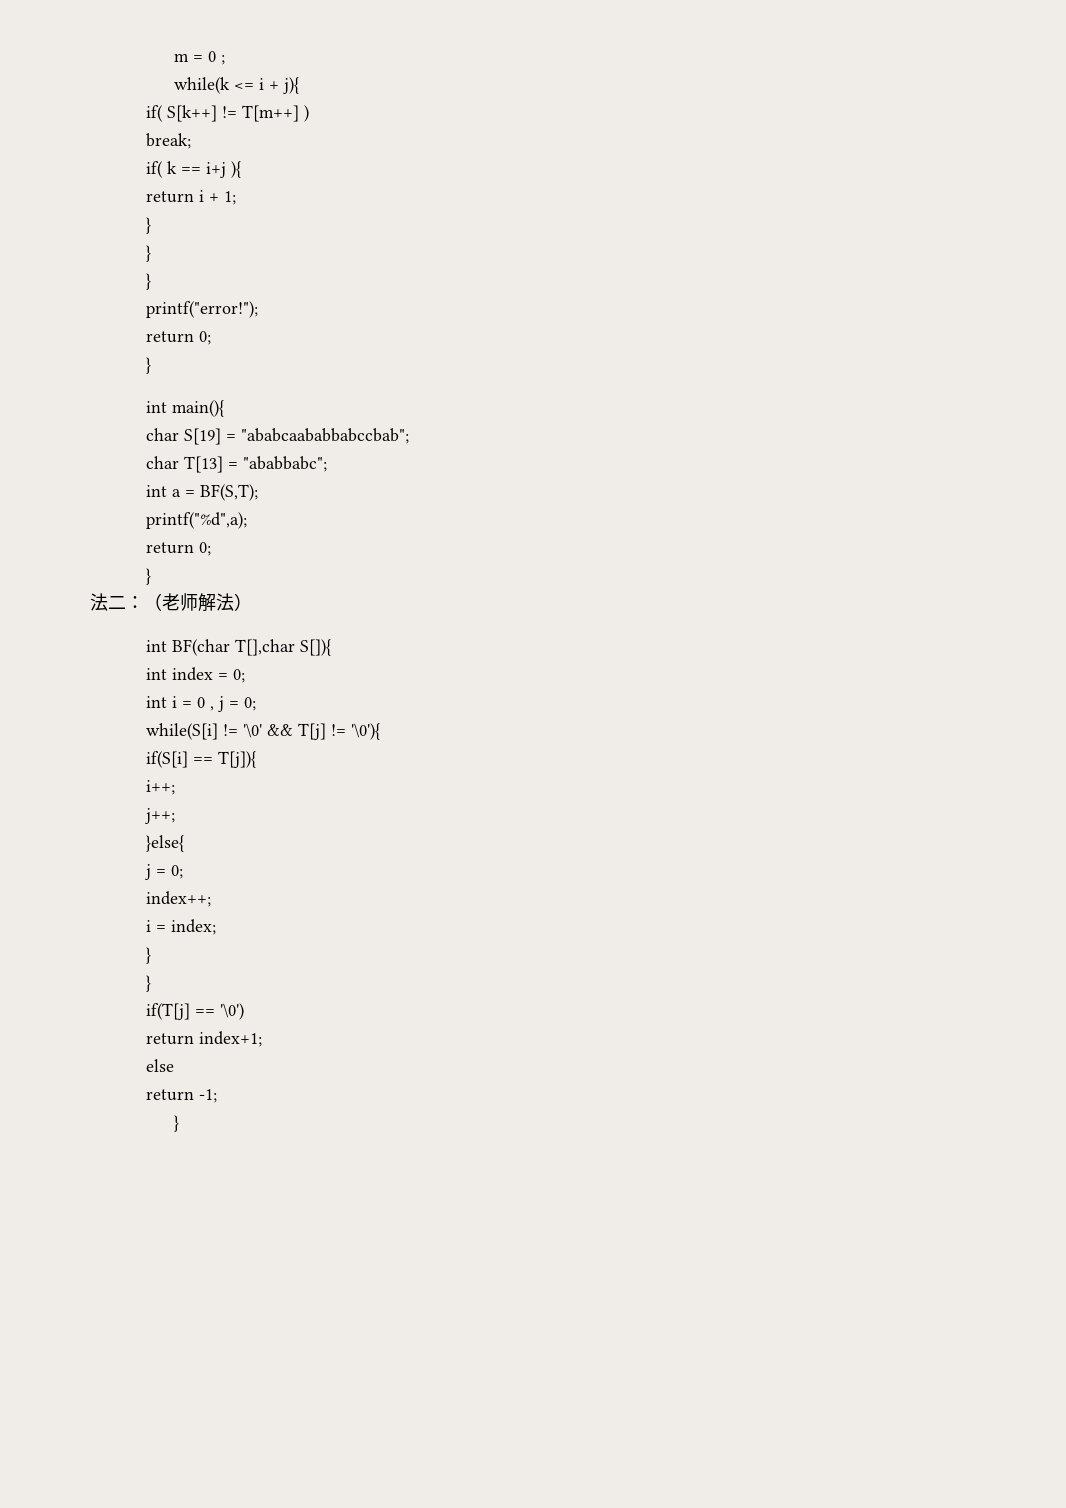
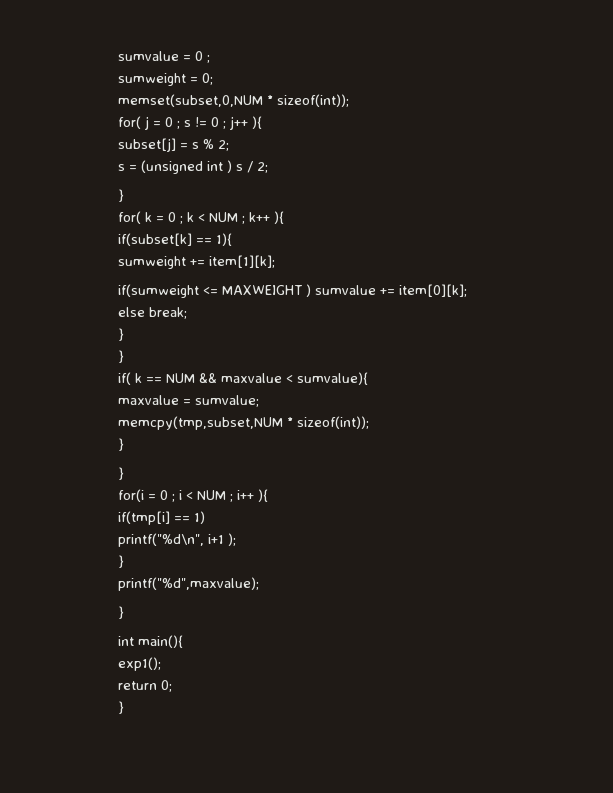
- m = 0 ;
+ sumvalue = 0 ;
- while(k <= i + j){
- if( S[k++] != T[m++] )
- break;
- if( k == i+j ){
- return i + 1;
+ sumweight = 0;
+ memset(subset,0,NUM * sizeof(int));
+ for( j = 0 ; s != 0 ; j++ ){
+ subset[j] = s % 2;
+ s = (unsigned int ) s / 2;
+ }
+ for( k = 0 ; k < NUM ; k++ ){
+ if(subset[k] == 1){
+ sumweight += item[1][k];
+ if(sumweight <= MAXWEIGHT ) sumvalue += item[0][k];
+ else break;
  }
  }
+ if( k == NUM && maxvalue < sumvalue){
+ maxvalue = sumvalue;
+ memcpy(tmp,subset,NUM * sizeof(int));
  }
- printf("error!");
- return 0;
+ }
+ for(i = 0 ; i < NUM ; i++ ){
+ if(tmp[i] == 1)
+ printf("%d\n", i+1 );
+ }
+ printf("%d",maxvalue);
  }
  int main(){
- char S[19] = "ababcaababbabccbab";
- char T[13] = "ababbabc";
- int a = BF(S,T);
- printf("%d",a);
+ exp1();
  return 0;
- }
- 法二：（老师解法）
- int BF(char T[],char S[]){
- int index = 0;
- int i = 0 , j = 0;
- while(S[i] != '\0' && T[j] != '\0'){
- if(S[i] == T[j]){
- i++;
- j++;
- }else{
- j = 0;
- index++;
- i = index;
- }
- }
- if(T[j] == '\0')
- return index+1;
- else
- return -1;

